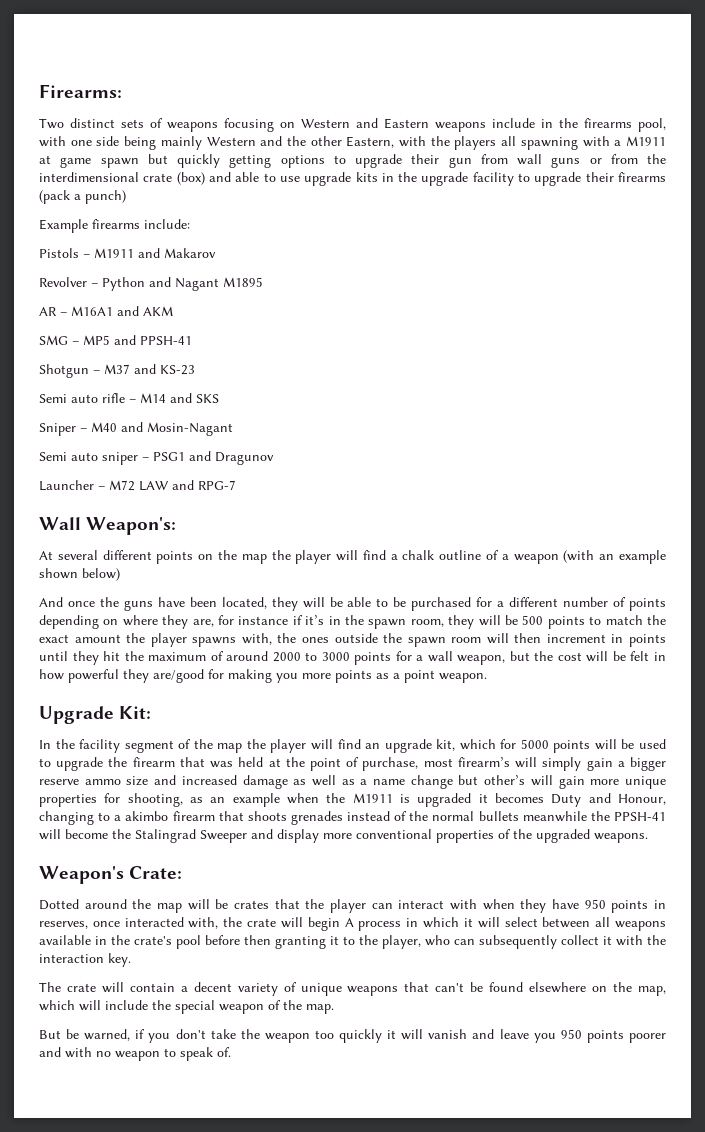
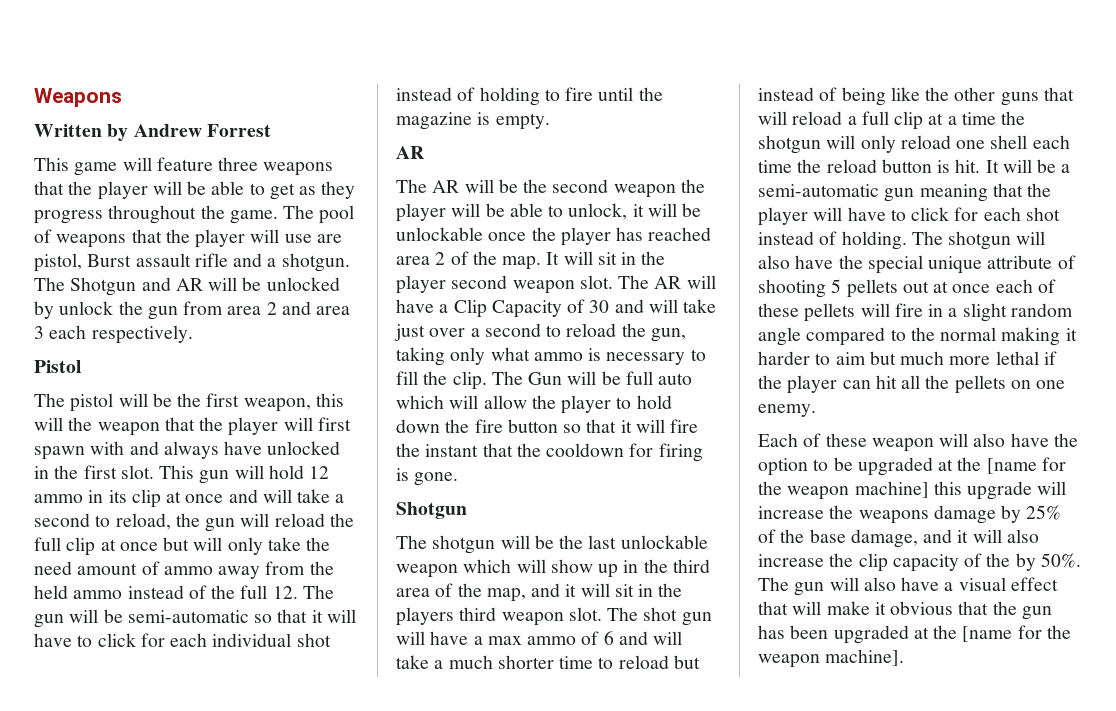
- Firearms:
- Two distinct sets of weapons focusing on Western and Eastern weapons include in the firearms pool, with one side being mainly Western and the other Eastern, with the players all spawning with a M1911 at game spawn but quickly getting options to upgrade their gun from wall guns or from the interdimensional crate (box) and able to use upgrade kits in the upgrade facility to upgrade their firearms (pack a punch)
- Example firearms include:
- Pistols – M1911 and Makarov
- Revolver – Python and Nagant M1895
- AR – M16A1 and AKM
- SMG – MP5 and PPSH-41
- Shotgun – M37 and KS-23
- Semi auto rifle – M14 and SKS
- Sniper – M40 and Mosin-Nagant
- Semi auto sniper – PSG1 and Dragunov
- Launcher – M72 LAW and RPG-7
- Wall Weapon's:
- At several different points on the map the player will find a chalk outline of a weapon (with an example shown below)
- And once the guns have been located, they will be able to be purchased for a different number of points depending on where they are, for instance if it’s in the spawn room, they will be 500 points to match the exact amount the player spawns with, the ones outside the spawn room will then increment in points until they hit the maximum of around 2000 to 3000 points for a wall weapon, but the cost will be felt in how powerful they are/good for making you more points as a point weapon.
- Upgrade Kit:
- In the facility segment of the map the player will find an upgrade kit, which for 5000 points will be used to upgrade the firearm that was held at the point of purchase, most firearm’s will simply gain a bigger reserve ammo size and increased damage as well as a name change but other’s will gain more unique properties for shooting, as an example when the M1911 is upgraded it becomes Duty and Honour, changing to a akimbo firearm that shoots grenades instead of the normal bullets meanwhile the PPSH-41 will become the Stalingrad Sweeper and display more conventional properties of the upgraded weapons.
- Weapon's Crate:
- Dotted around the map will be crates that the player can interact with when they have 950 points in reserves, once interacted with, the crate will begin A process in which it will select between all weapons available in the crate's pool before then granting it to the player, who can subsequently collect it with the interaction key.
- The crate will contain a decent variety of unique weapons that can't be found elsewhere on the map, which will include the special weapon of the map.
- But be warned, if you don't take the weapon too quickly it will vanish and leave you 950 points poorer and with no weapon to speak of.
+ Weapons
+ Written by Andrew Forrest
+ This game will feature three weapons that the player will be able to get as they progress throughout the game. The pool of weapons that the player will use are pistol, Burst assault rifle and a shotgun. The Shotgun and AR will be unlocked by unlock the gun from area 2 and area 3 each respectively.
+ Pistol
+ The pistol will be the first weapon, this will the weapon that the player will first spawn with and always have unlocked in the first slot. This gun will hold 12 ammo in its clip at once and will take a second to reload, the gun will reload the full clip at once but will only take the need amount of ammo away from the held ammo instead of the full 12. The gun will be semi-automatic so that it will have to click for each individual shot instead of holding to fire until the magazine is empty.
+ AR
+ The AR will be the second weapon the player will be able to unlock, it will be unlockable once the player has reached area 2 of the map. It will sit in the player second weapon slot. The AR will have a Clip Capacity of 30 and will take just over a second to reload the gun, taking only what ammo is necessary to fill the clip. The Gun will be full auto which will allow the player to hold down the fire button so that it will fire the instant that the cooldown for firing is gone.
+ Shotgun
+ The shotgun will be the last unlockable weapon which will show up in the third area of the map, and it will sit in the players third weapon slot. The shot gun will have a max ammo of 6 and will take a much shorter time to reload but instead of being like the other guns that will reload a full clip at a time the shotgun will only reload one shell each time the reload button is hit. It will be a semi-automatic gun meaning that the player will have to click for each shot instead of holding. The shotgun will also have the special unique attribute of shooting 5 pellets out at once each of these pellets will fire in a slight random angle compared to the normal making it harder to aim but much more lethal if the player can hit all the pellets on one enemy.
+ Each of these weapon will also have the option to be upgraded at the [name for the weapon machine] this upgrade will increase the weapons damage by 25% of the base damage, and it will also increase the clip capacity of the by 50%. The gun will also have a visual effect that will make it obvious that the gun has been upgraded at the [name for the weapon machine].

